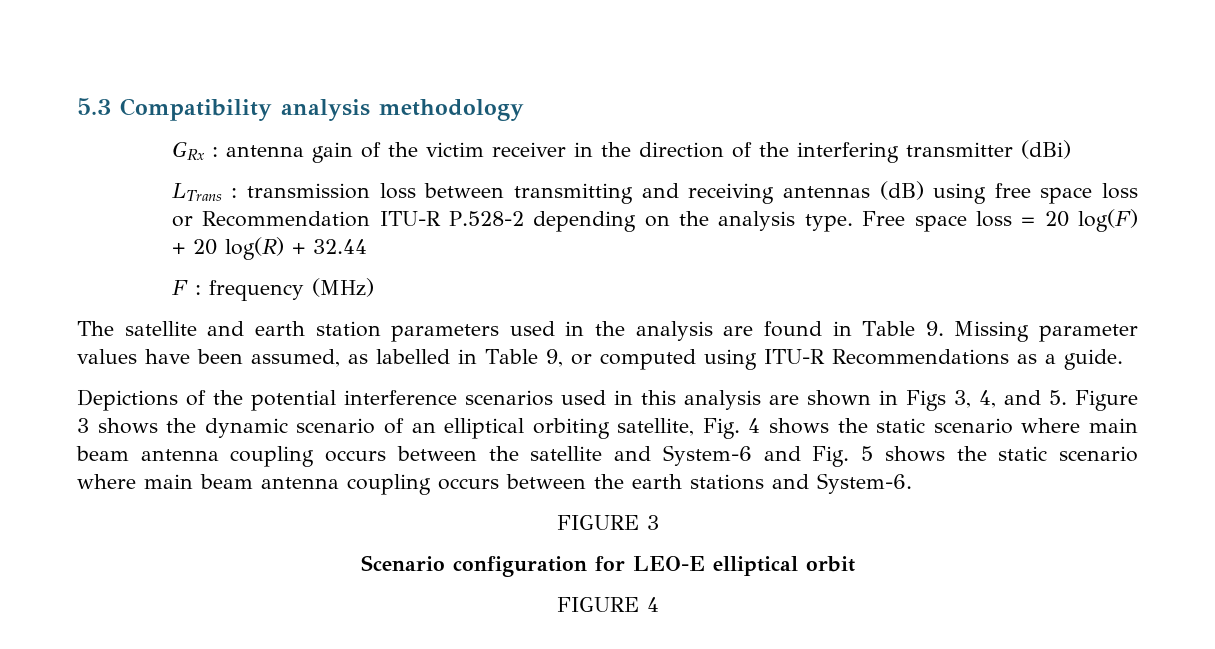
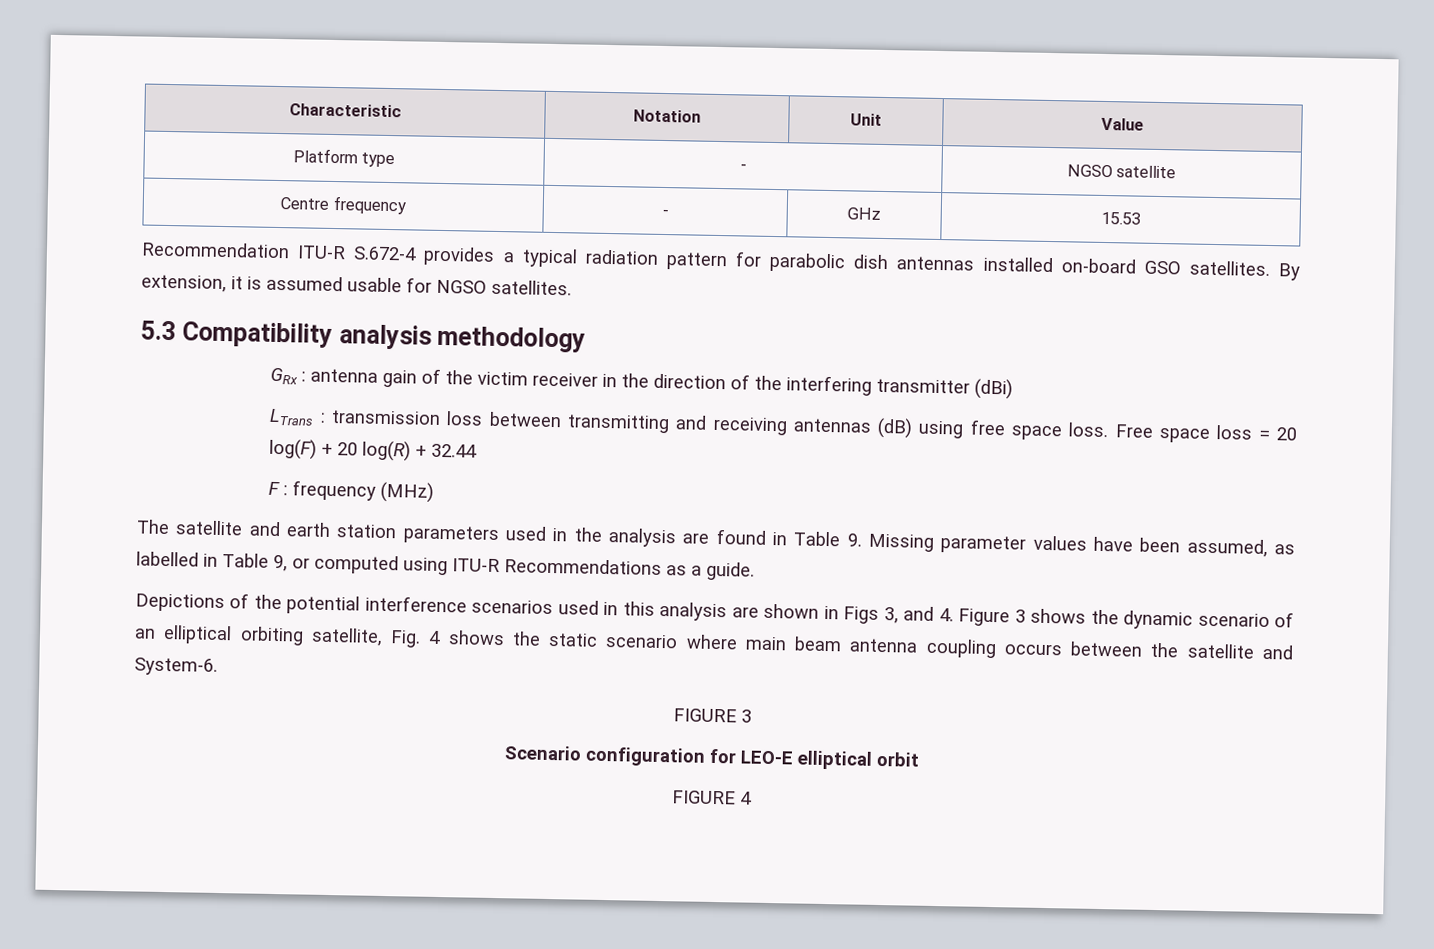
+ Characteristic | Notation | Unit | Value
+ Platform type | - | NGSO satellite
+ Centre frequency | - | GHz | 15.53
+ Recommendation ITU-R S.672-4 provides a typical radiation pattern for parabolic dish antennas installed on-board GSO satellites. By extension, it is assumed usable for NGSO satellites.
- LTrans : transmission loss between transmitting and receiving antennas (dB) using free space loss or Recommendation ITU-R P.528-2 depending on the analysis type.
+ LTrans : transmission loss between transmitting and receiving antennas (dB) using free space loss.
- Depictions of the potential interference scenarios used in this analysis are shown in Figs 3, 4, and 5. Figure 3 shows the dynamic scenario of an elliptical orbiting satellite, Fig. 4 shows the static scenario where main beam antenna coupling occurs between the satellite and System-6 and Fig. 5 shows the static scenario where main beam antenna coupling occurs between the earth stations and System-6.
+ Depictions of the potential interference scenarios used in this analysis are shown in Figs 3, and 4. Figure 3 shows the dynamic scenario of an elliptical orbiting satellite, Fig. 4 shows the static scenario where main beam antenna coupling occurs between the satellite and System-6.

